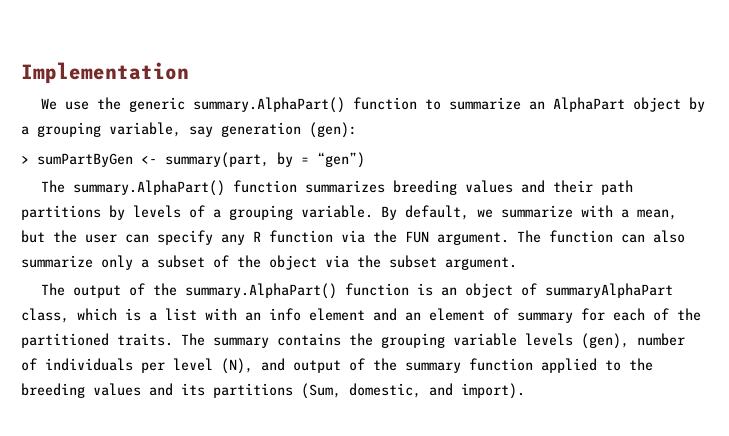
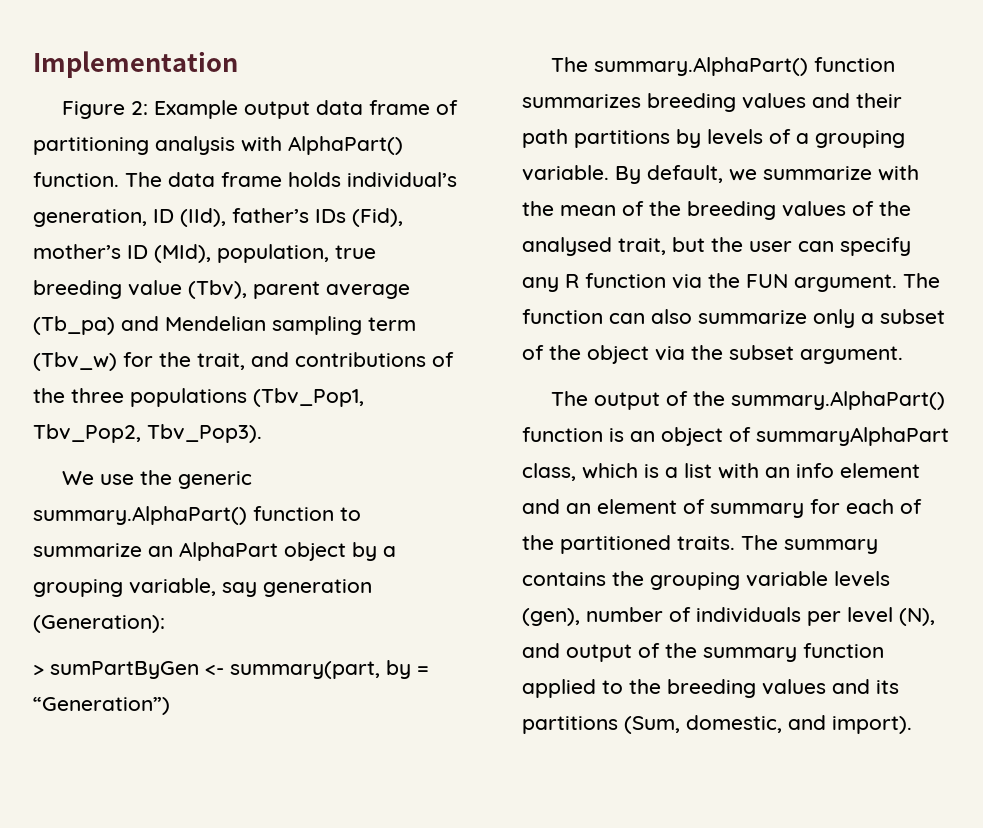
+ Figure 2: Example output data frame of partitioning analysis with AlphaPart() function. The data frame holds individual’s generation, ID (IId), father’s IDs (Fid), mother’s ID (MId), population, true breeding value (Tbv), parent average (Tb_pa) and Mendelian sampling term (Tbv_w) for the trait, and contributions of the three populations (Tbv_Pop1, Tbv_Pop2, Tbv_Pop3).
- We use the generic summary.AlphaPart() function to summarize an AlphaPart object by a grouping variable, say generation (gen):
+ We use the generic summary.AlphaPart() function to summarize an AlphaPart object by a grouping variable, say generation (Generation):
- > sumPartByGen <- summary(part, by = “gen”)
+ > sumPartByGen <- summary(part, by = “Generation”)
- By default, we summarize with a mean, but the user can specify any R function via the FUN argument.
+ By default, we summarize with the mean of the breeding values of the analysed trait, but the user can specify any R function via the FUN argument.

